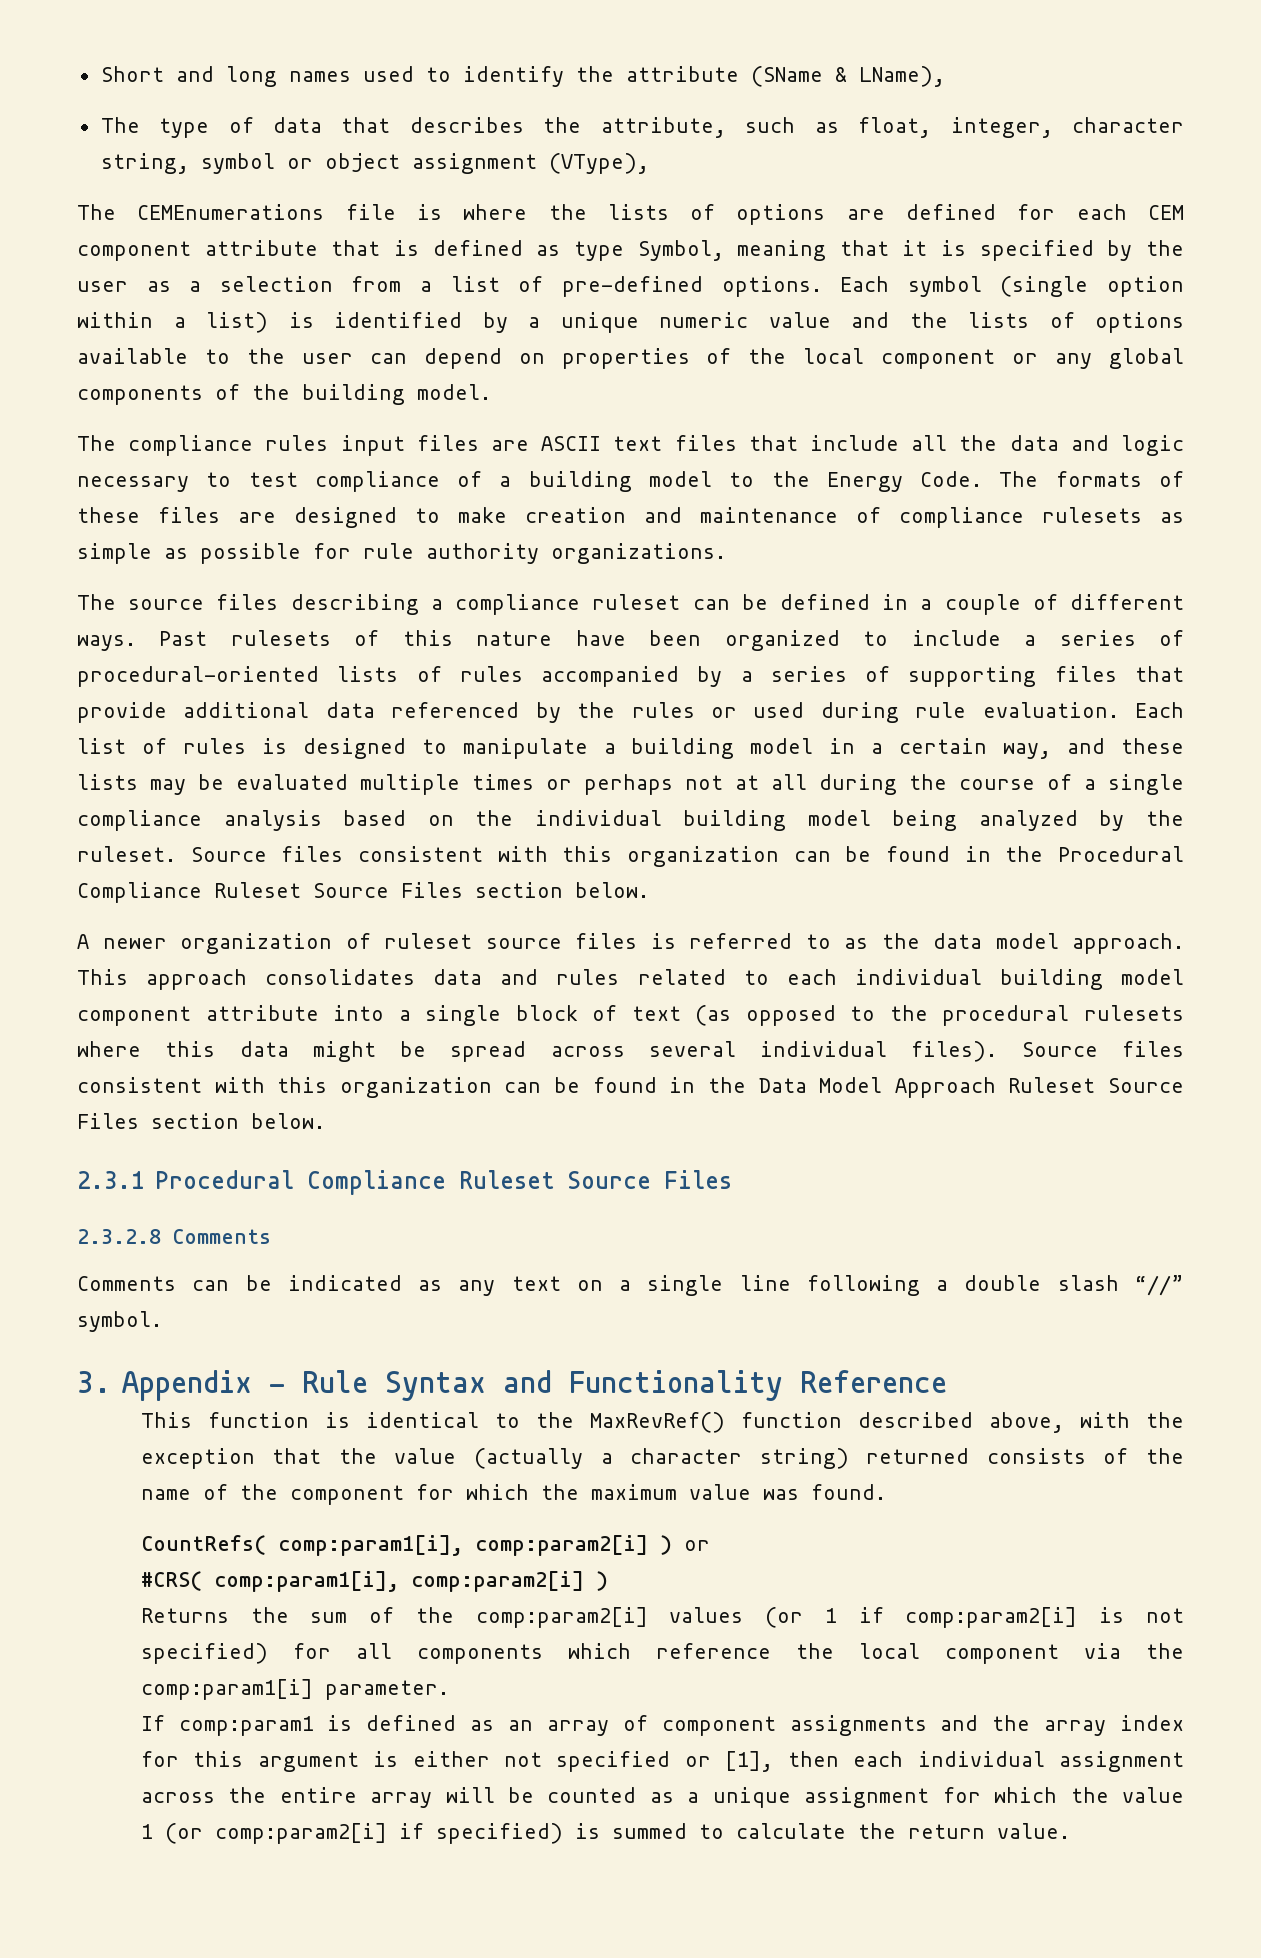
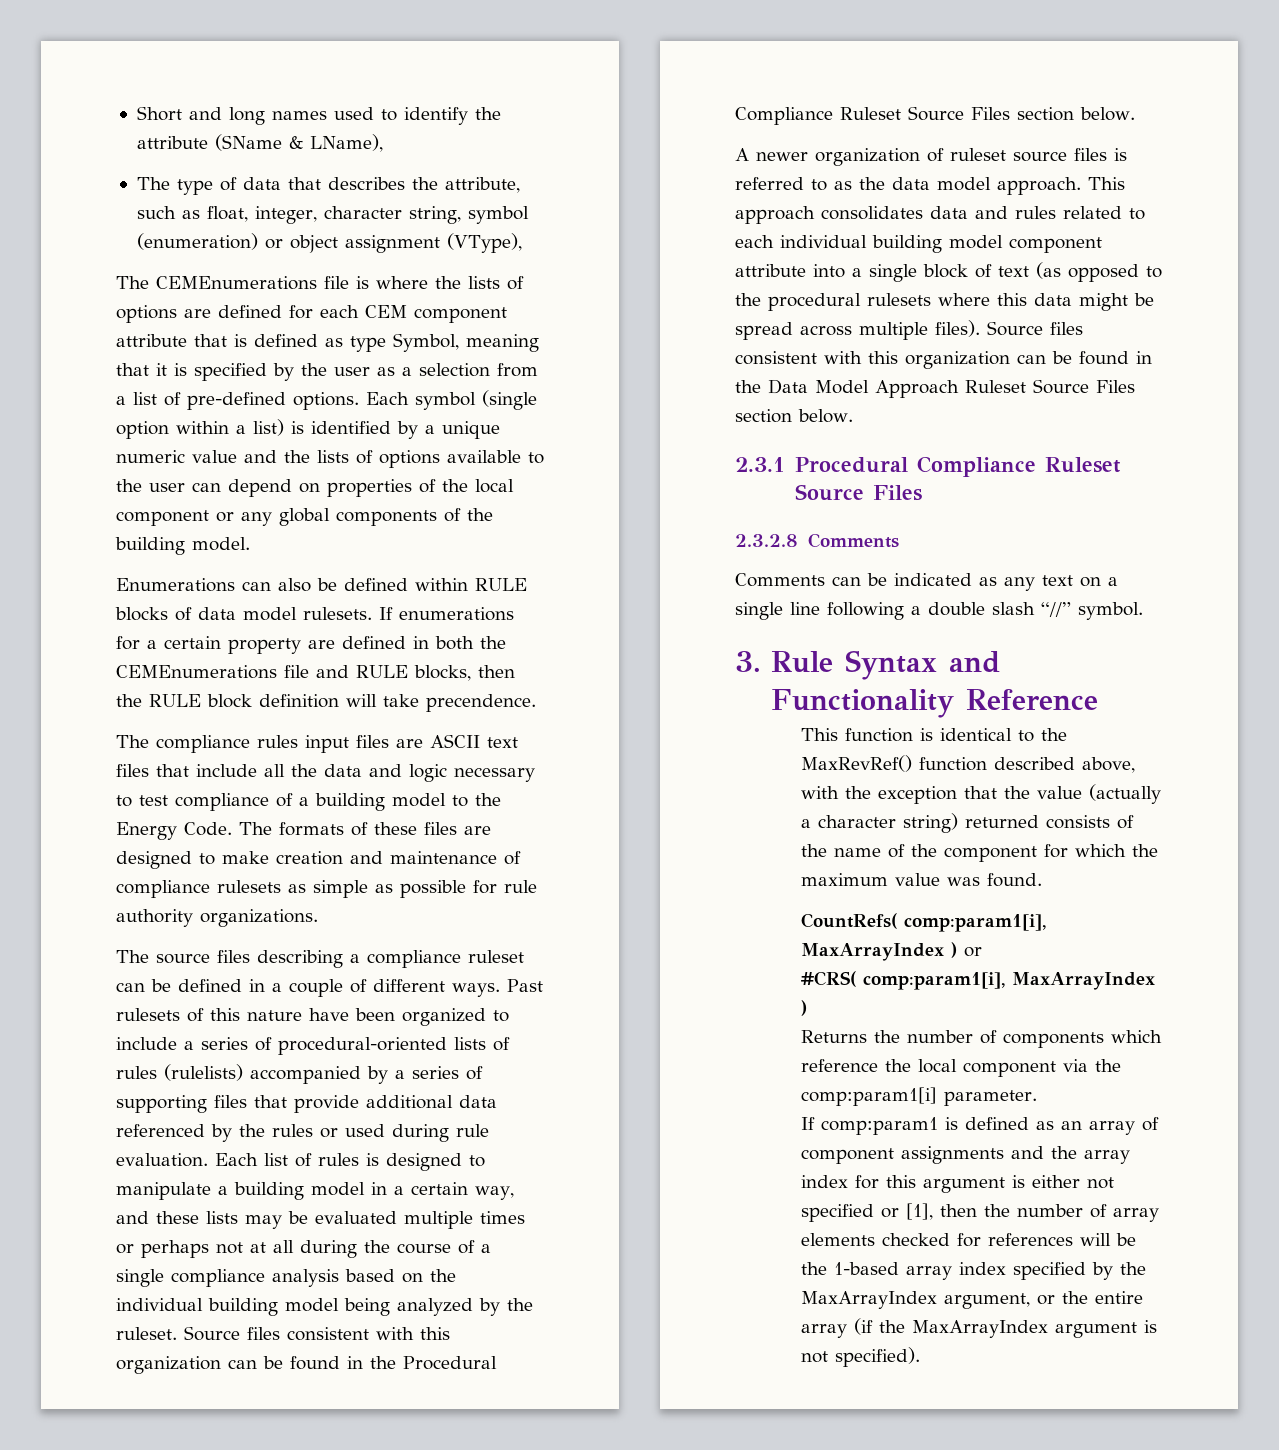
- The type of data that describes the attribute, such as float, integer, character string, symbol or object assignment (VType),
+ The type of data that describes the attribute, such as float, integer, character string, symbol (enumeration) or object assignment (VType),
+ Enumerations can also be defined within RULE blocks of data model rulesets. If enumerations for a certain property are defined in both the CEMEnumerations file and RULE blocks, then the RULE block definition will take precendence.
- Past rulesets of this nature have been organized to include a series of procedural-oriented lists of rules accompanied by a series of supporting files that provide additional data referenced by the rules or used during rule evaluation.
+ Past rulesets of this nature have been organized to include a series of procedural-oriented lists of rules (rulelists) accompanied by a series of supporting files that provide additional data referenced by the rules or used during rule evaluation.
- This approach consolidates data and rules related to each individual building model component attribute into a single block of text (as opposed to the procedural rulesets where this data might be spread across several individual files).
+ This approach consolidates data and rules related to each individual building model component attribute into a single block of text (as opposed to the procedural rulesets where this data might be spread across multiple files).
- 3. Appendix - Rule Syntax and Functionality Reference
+ 3. Rule Syntax and Functionality Reference
- CountRefs( comp:param1[i], comp:param2[i] ) or
+ CountRefs( comp:param1[i], MaxArrayIndex ) or
- #CRS( comp:param1[i], comp:param2[i] )
+ #CRS( comp:param1[i], MaxArrayIndex )
- Returns the sum of the comp:param2[i] values (or 1 if comp:param2[i] is not specified) for all components which reference the local component via the comp:param1[i] parameter.
+ Returns the number of components which reference the local component via the comp:param1[i] parameter.
- If comp:param1 is defined as an array of component assignments and the array index for this argument is either not specified or [1], then each individual assignment across the entire array will be counted as a unique assignment for which the value 1 (or comp:param2[i] if specified) is summed to calculate the return value.
+ If comp:param1 is defined as an array of component assignments and the array index for this argument is either not specified or [1], then the number of array elements checked for references will be the 1-based array index specified by the MaxArrayIndex argument, or the entire array (if the MaxArrayIndex argument is not specified).

